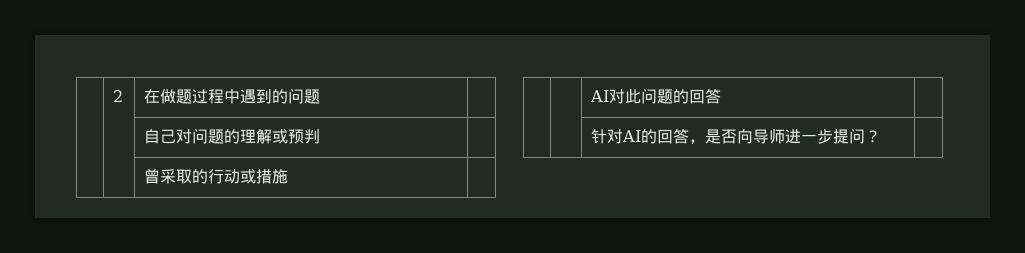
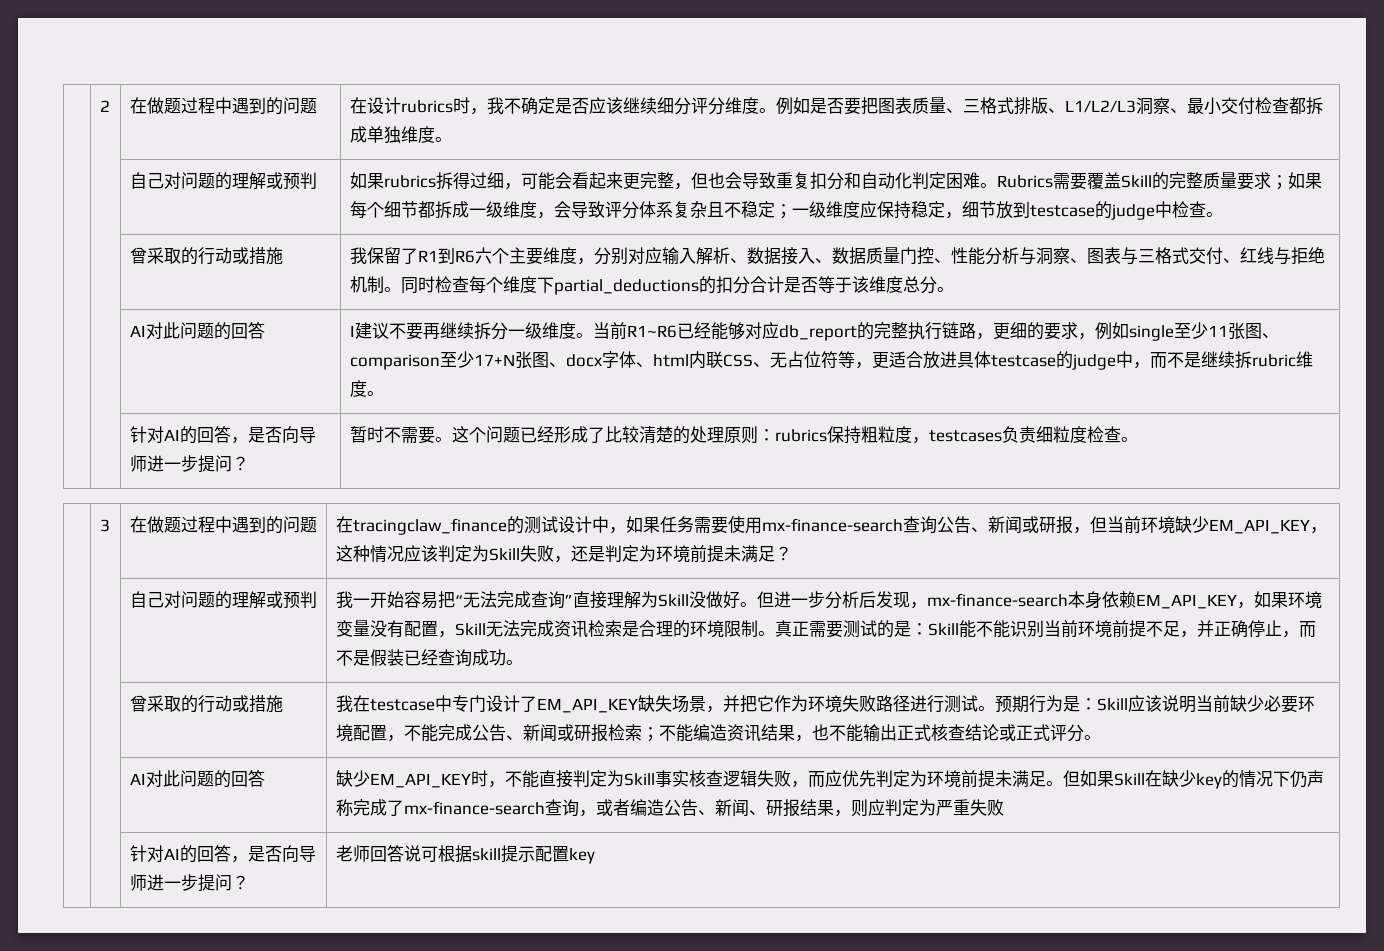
- | 2 | 在做题过程中遇到的问题 |
- | | 自己对问题的理解或预判 |
- | | 曾采取的行动或措施 |
- | | AI对此问题的回答 |
+ | 2 | 在做题过程中遇到的问题 | 在设计rubrics时，我不确定是否应该继续细分评分维度。例如是否要把图表质量、三格式排版、L1/L2/L3洞察、最小交付检查都拆成单独维度。
+ | | 自己对问题的理解或预判 | 如果rubrics拆得过细，可能会看起来更完整，但也会导致重复扣分和自动化判定困难。Rubrics需要覆盖Skill的完整质量要求；如果每个细节都拆成一级维度，会导致评分体系复杂且不稳定；一级维度应保持稳定，细节放到testcase的judge中检查。
+ | | 曾采取的行动或措施 | 我保留了R1到R6六个主要维度，分别对应输入解析、数据接入、数据质量门控、性能分析与洞察、图表与三格式交付、红线与拒绝机制。同时检查每个维度下partial_deductions的扣分合计是否等于该维度总分。
+ | | AI对此问题的回答 | I建议不要再继续拆分一级维度。当前R1~R6已经能够对应db_report的完整执行链路，更细的要求，例如single至少11张图、comparison至少17+N张图、docx字体、html内联CSS、无占位符等，更适合放进具体testcase的judge中，而不是继续拆rubric维度。
- | | 针对AI的回答，是否向导师进一步提问？ |
+ | | 针对AI的回答，是否向导师进一步提问？ | 暂时不需要。这个问题已经形成了比较清楚的处理原则：rubrics保持粗粒度，testcases负责细粒度检查。
+ | 3 | 在做题过程中遇到的问题 | 在tracingclaw_finance的测试设计中，如果任务需要使用mx-finance-search查询公告、新闻或研报，但当前环境缺少EM_API_KEY，这种情况应该判定为Skill失败，还是判定为环境前提未满足？
+ | | 自己对问题的理解或预判 | 我一开始容易把“无法完成查询”直接理解为Skill没做好。但进一步分析后发现，mx-finance-search本身依赖EM_API_KEY，如果环境变量没有配置，Skill无法完成资讯检索是合理的环境限制。真正需要测试的是：Skill能不能识别当前环境前提不足，并正确停止，而不是假装已经查询成功。
+ | | 曾采取的行动或措施 | 我在testcase中专门设计了EM_API_KEY缺失场景，并把它作为环境失败路径进行测试。预期行为是：Skill应该说明当前缺少必要环境配置，不能完成公告、新闻或研报检索；不能编造资讯结果，也不能输出正式核查结论或正式评分。
+ | | AI对此问题的回答 | 缺少EM_API_KEY时，不能直接判定为Skill事实核查逻辑失败，而应优先判定为环境前提未满足。但如果Skill在缺少key的情况下仍声称完成了mx-finance-search查询，或者编造公告、新闻、研报结果，则应判定为严重失败
+ | | 针对AI的回答，是否向导师进一步提问？ | 老师回答说可根据skill提示配置key

